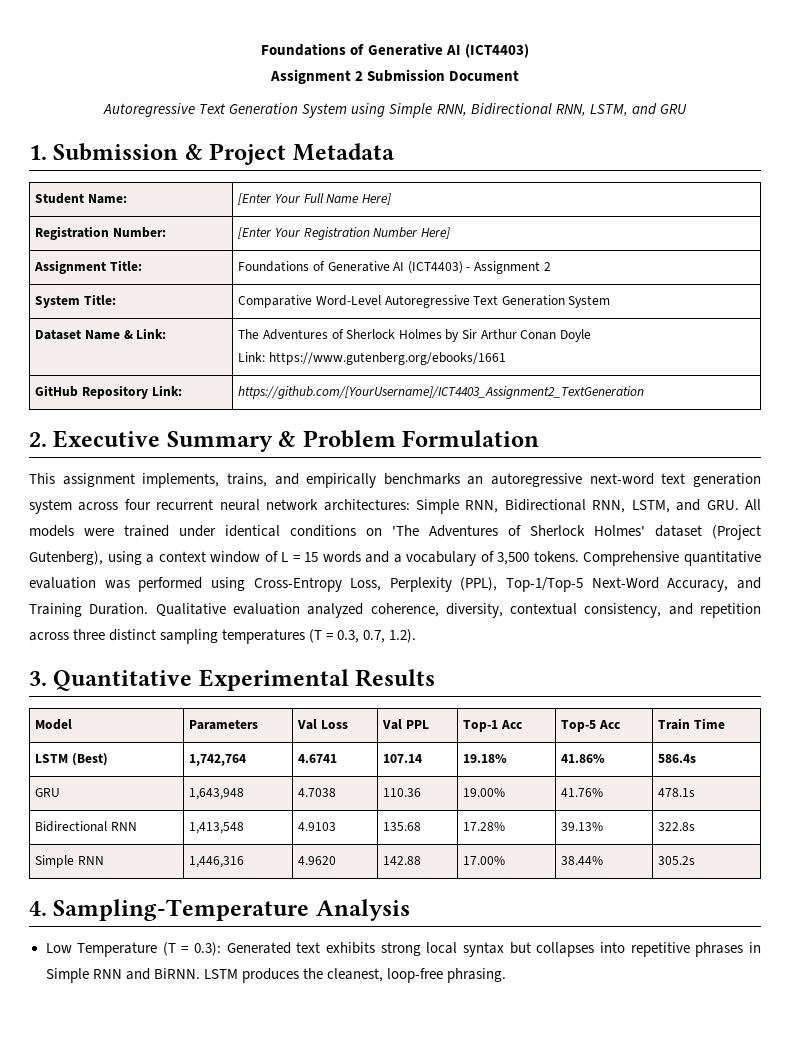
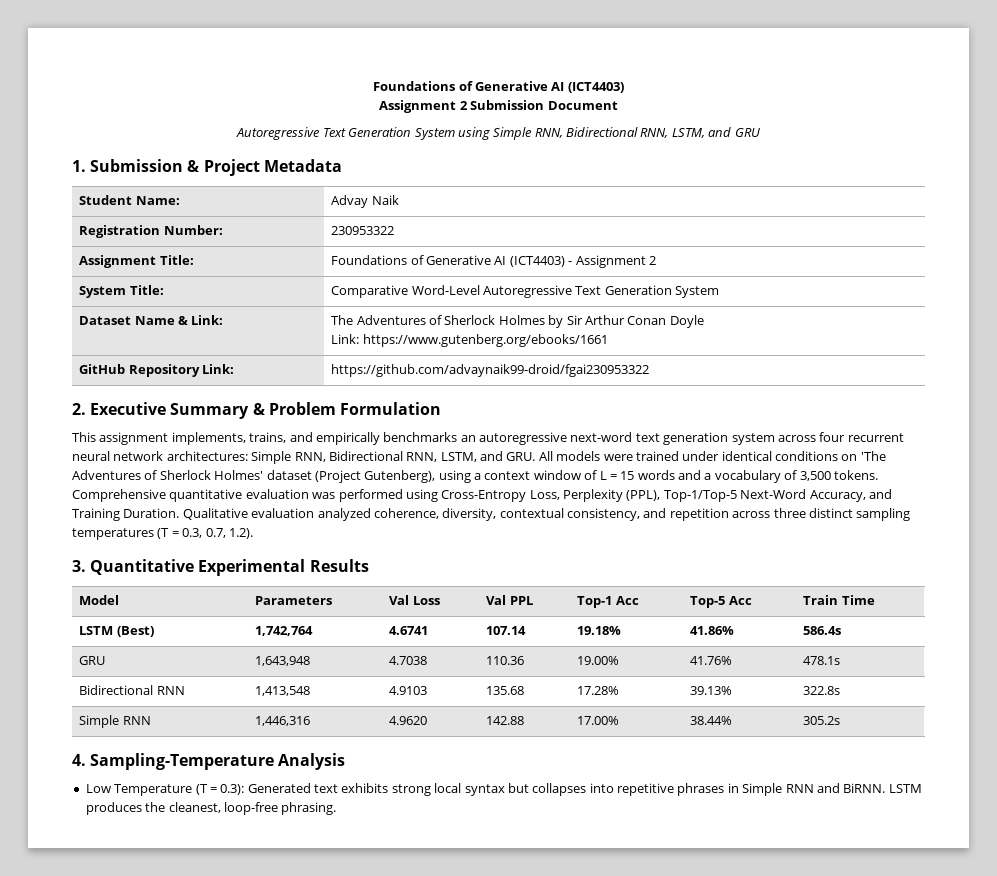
- Student Name: | [Enter Your Full Name Here]
- Registration Number: | [Enter Your Registration Number Here]
+ Student Name: | Advay Naik
+ Registration Number: | 230953322
- GitHub Repository Link: | https://github.com/[YourUsername]/ICT4403_Assignment2_TextGeneration
+ GitHub Repository Link: | https://github.com/advaynaik99-droid/fgai230953322

